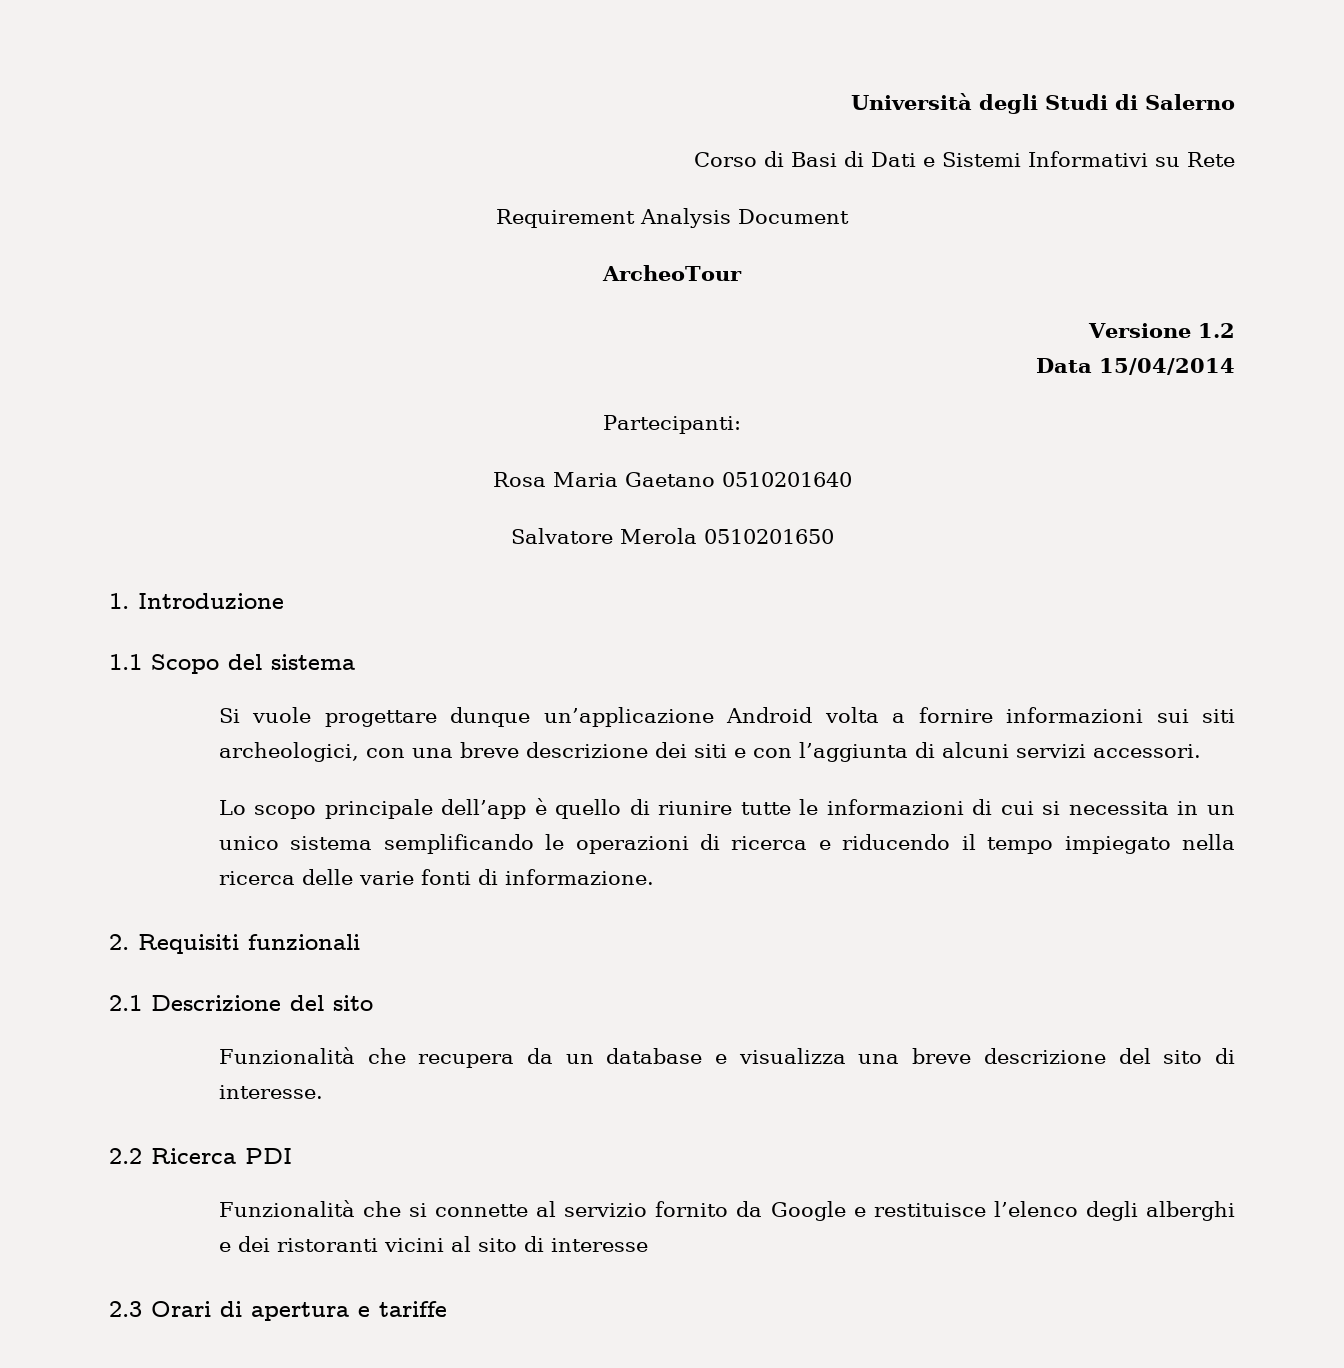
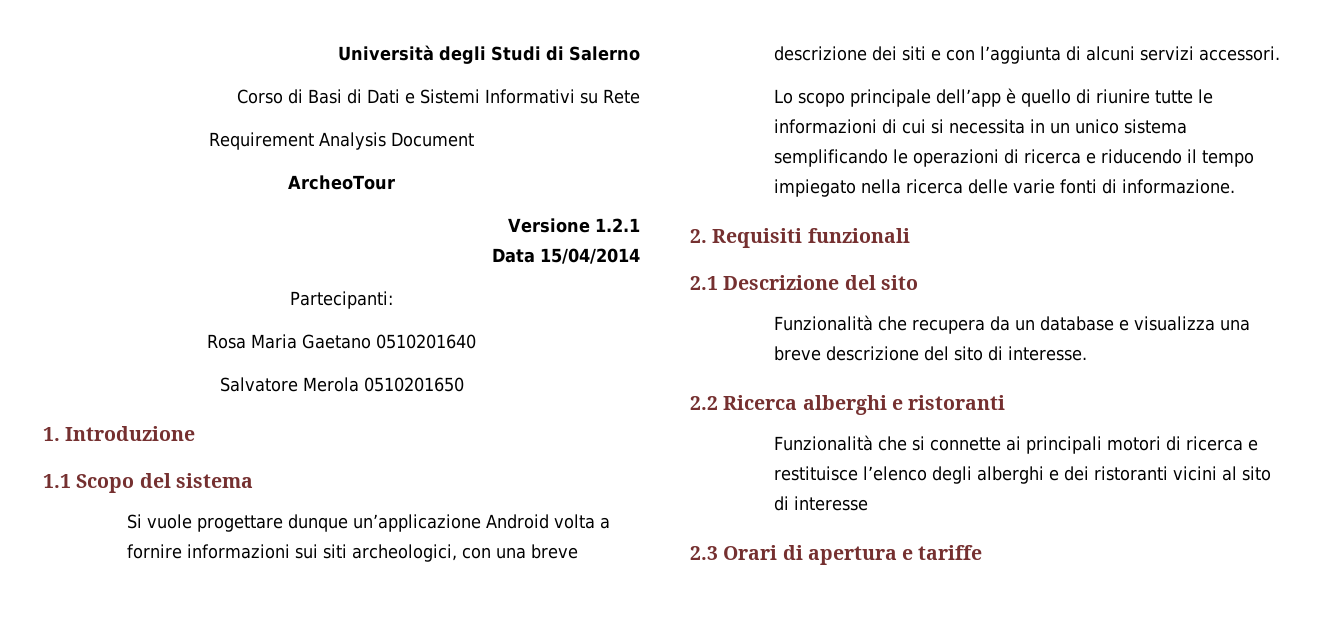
- Versione 1.2
+ Versione 1.2.1
- 2.2 Ricerca PDI
+ 2.2 Ricerca alberghi e ristoranti
- Funzionalità che si connette al servizio fornito da Google e restituisce l’elenco degli alberghi e dei ristoranti vicini al sito di interesse
+ Funzionalità che si connette ai principali motori di ricerca e restituisce l’elenco degli alberghi e dei ristoranti vicini al sito di interesse

